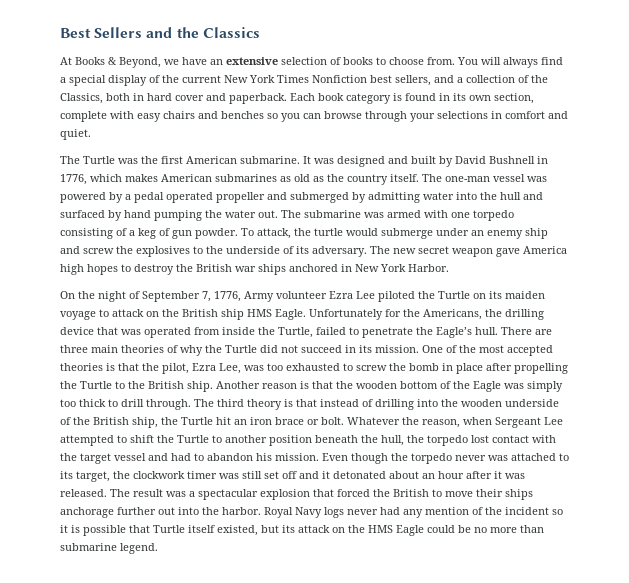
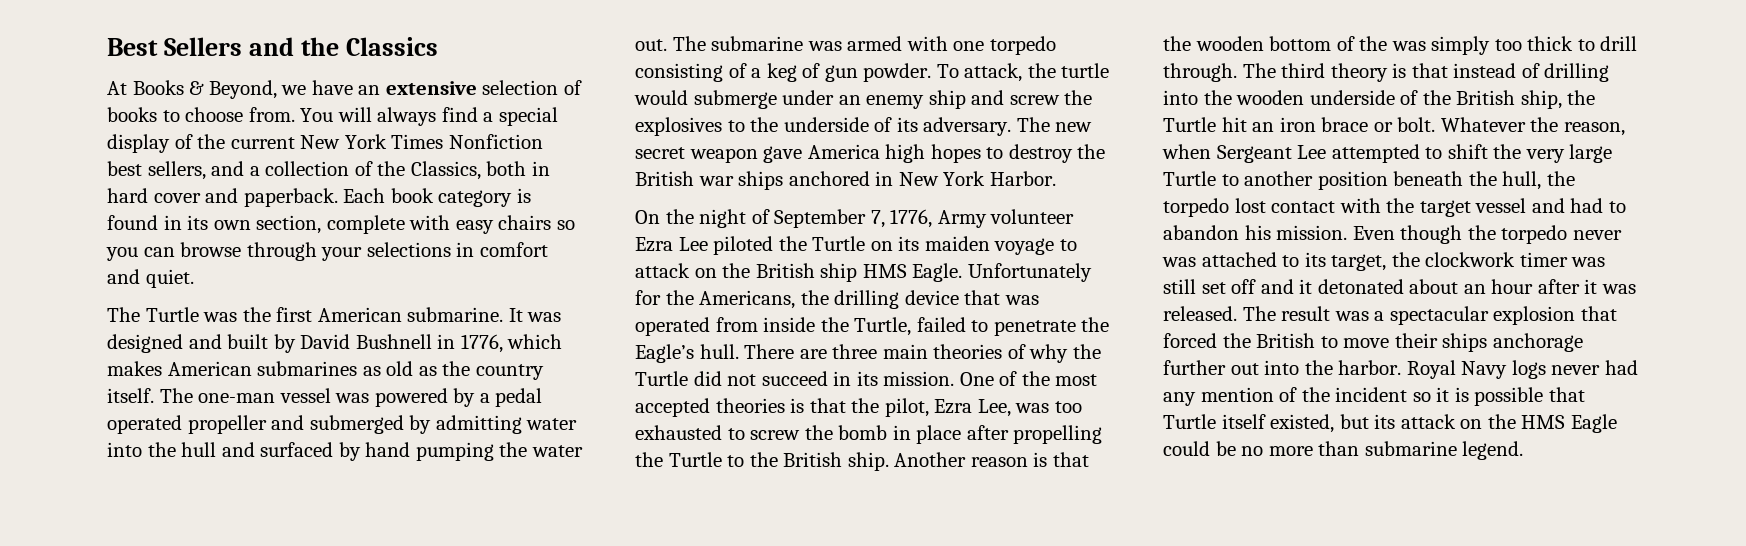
- Each book category is found in its own section, complete with easy chairs and benches so you can browse through your selections in comfort and quiet.
+ Each book category is found in its own section, complete with easy chairs so you can browse through your selections in comfort and quiet.
- Another reason is that the wooden bottom of the Eagle was simply too thick to drill through.
+ Another reason is that the wooden bottom of the was simply too thick to drill through.
- Whatever the reason, when Sergeant Lee attempted to shift the Turtle to another position beneath the hull, the torpedo lost contact with the target vessel and had to abandon his mission.
+ Whatever the reason, when Sergeant Lee attempted to shift the very large Turtle to another position beneath the hull, the torpedo lost contact with the target vessel and had to abandon his mission.

